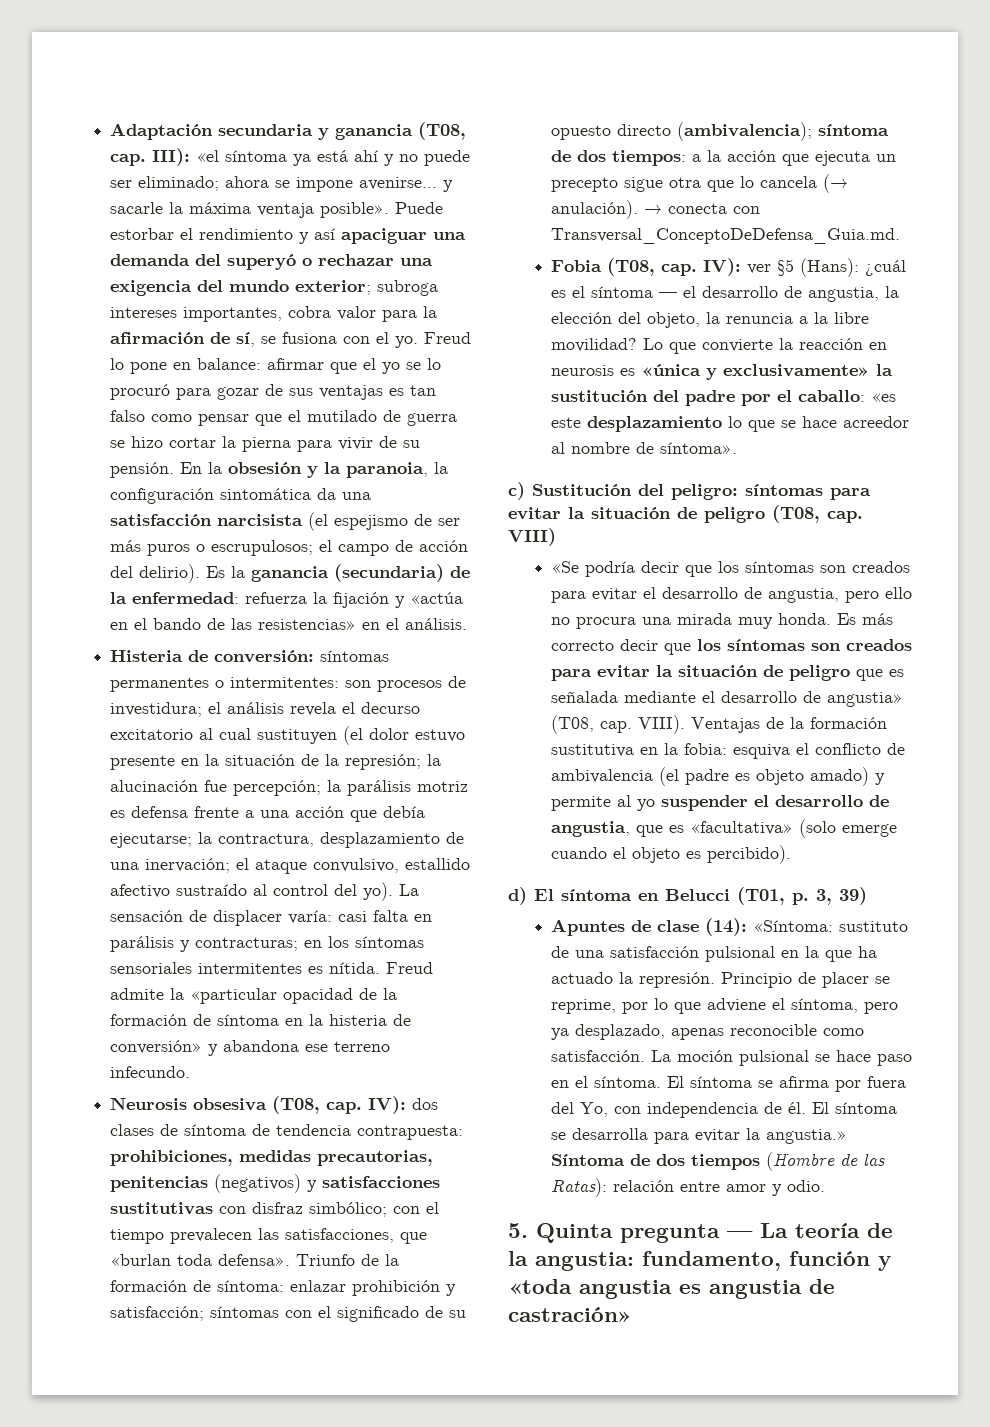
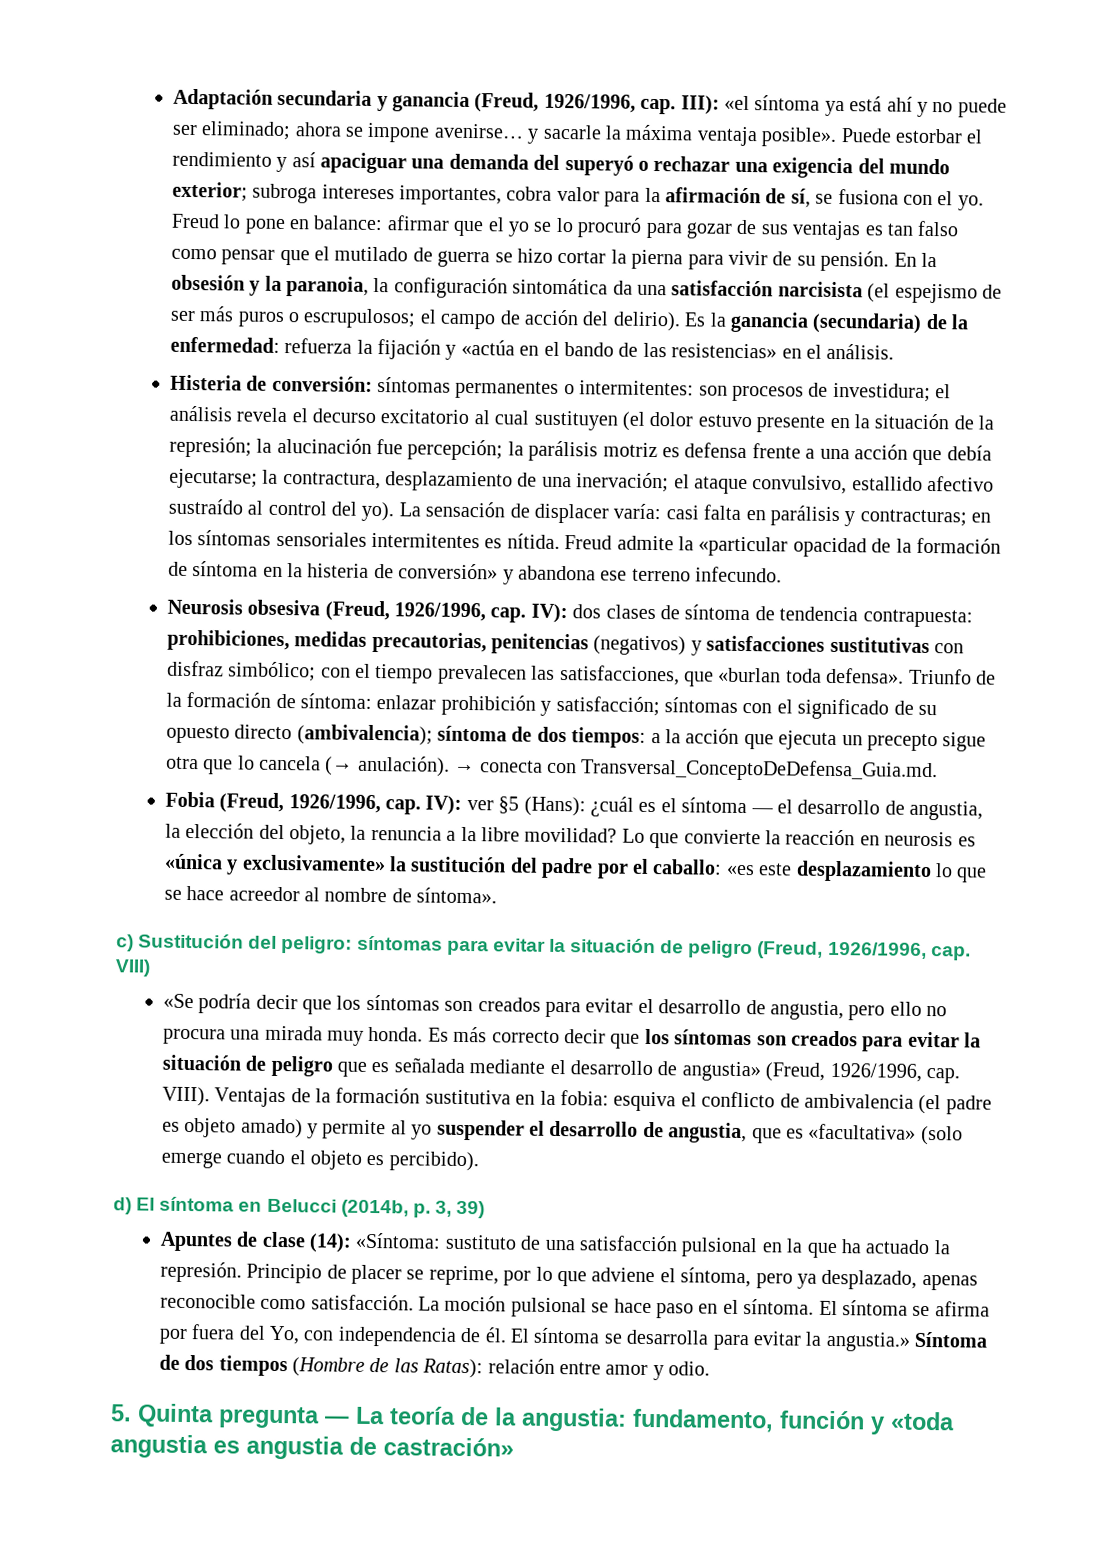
- Adaptación secundaria y ganancia (T08, cap.
+ Adaptación secundaria y ganancia (Freud, 1926/1996, cap.
- Neurosis obsesiva (T08, cap.
+ Neurosis obsesiva (Freud, 1926/1996, cap.
- Fobia (T08, cap.
+ Fobia (Freud, 1926/1996, cap.
- c) Sustitución del peligro: síntomas para evitar la situación de peligro (T08, cap.
+ c) Sustitución del peligro: síntomas para evitar la situación de peligro (Freud, 1926/1996, cap.
- Es más correcto decir que los síntomas son creados para evitar la situación de peligro que es señalada mediante el desarrollo de angustia» (T08, cap.
+ Es más correcto decir que los síntomas son creados para evitar la situación de peligro que es señalada mediante el desarrollo de angustia» (Freud, 1926/1996, cap.
- d) El síntoma en Belucci (T01, p. 3, 39)
+ d) El síntoma en Belucci (2014b, p. 3, 39)

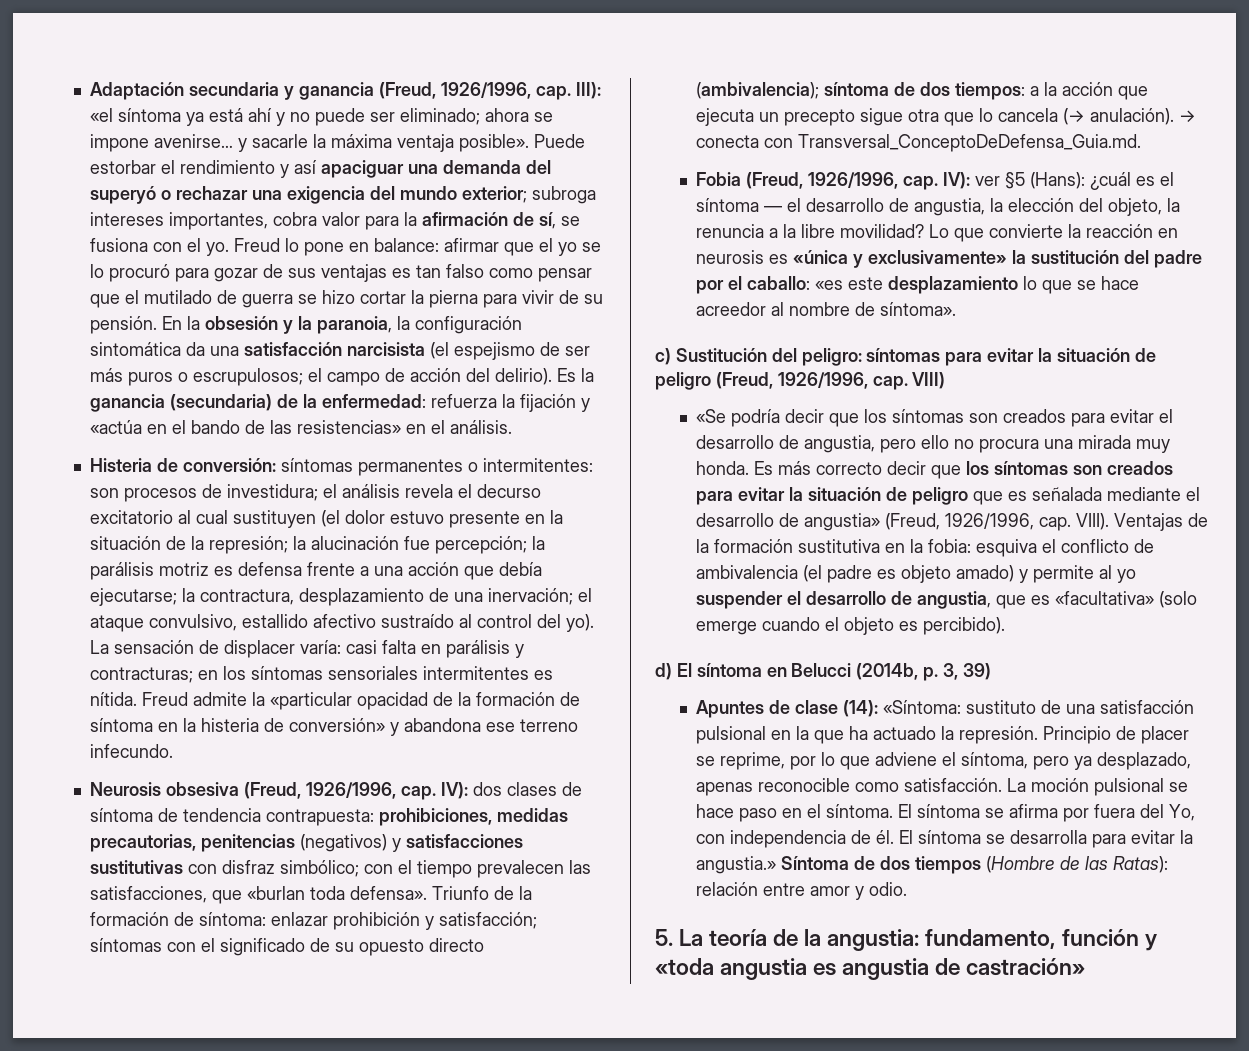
- 5. Quinta pregunta — La teoría de la angustia: fundamento, función y «toda angustia es angustia de castración»
+ 5. La teoría de la angustia: fundamento, función y «toda angustia es angustia de castración»

